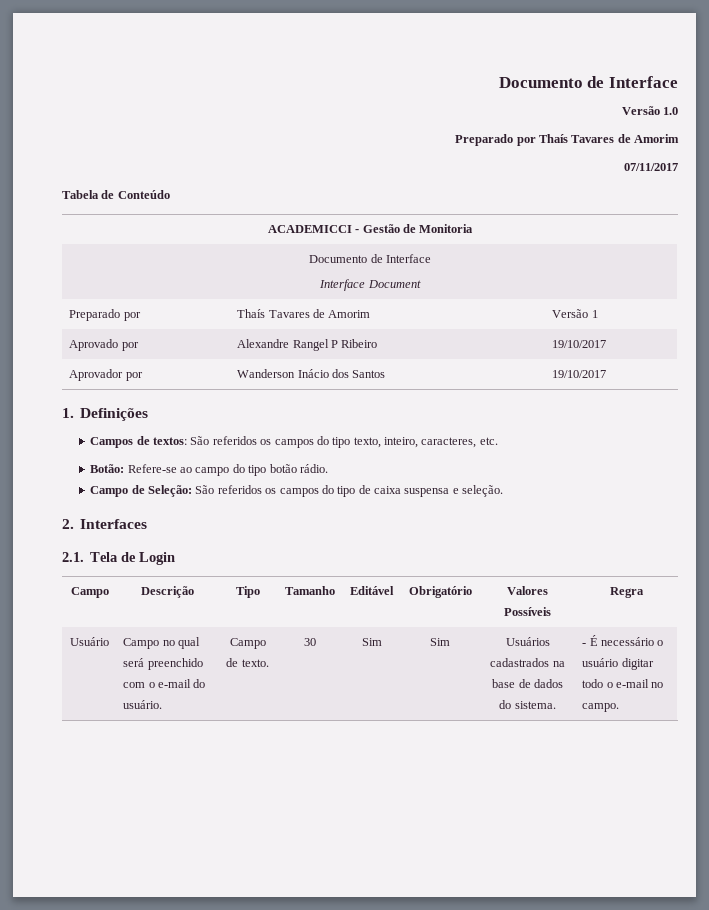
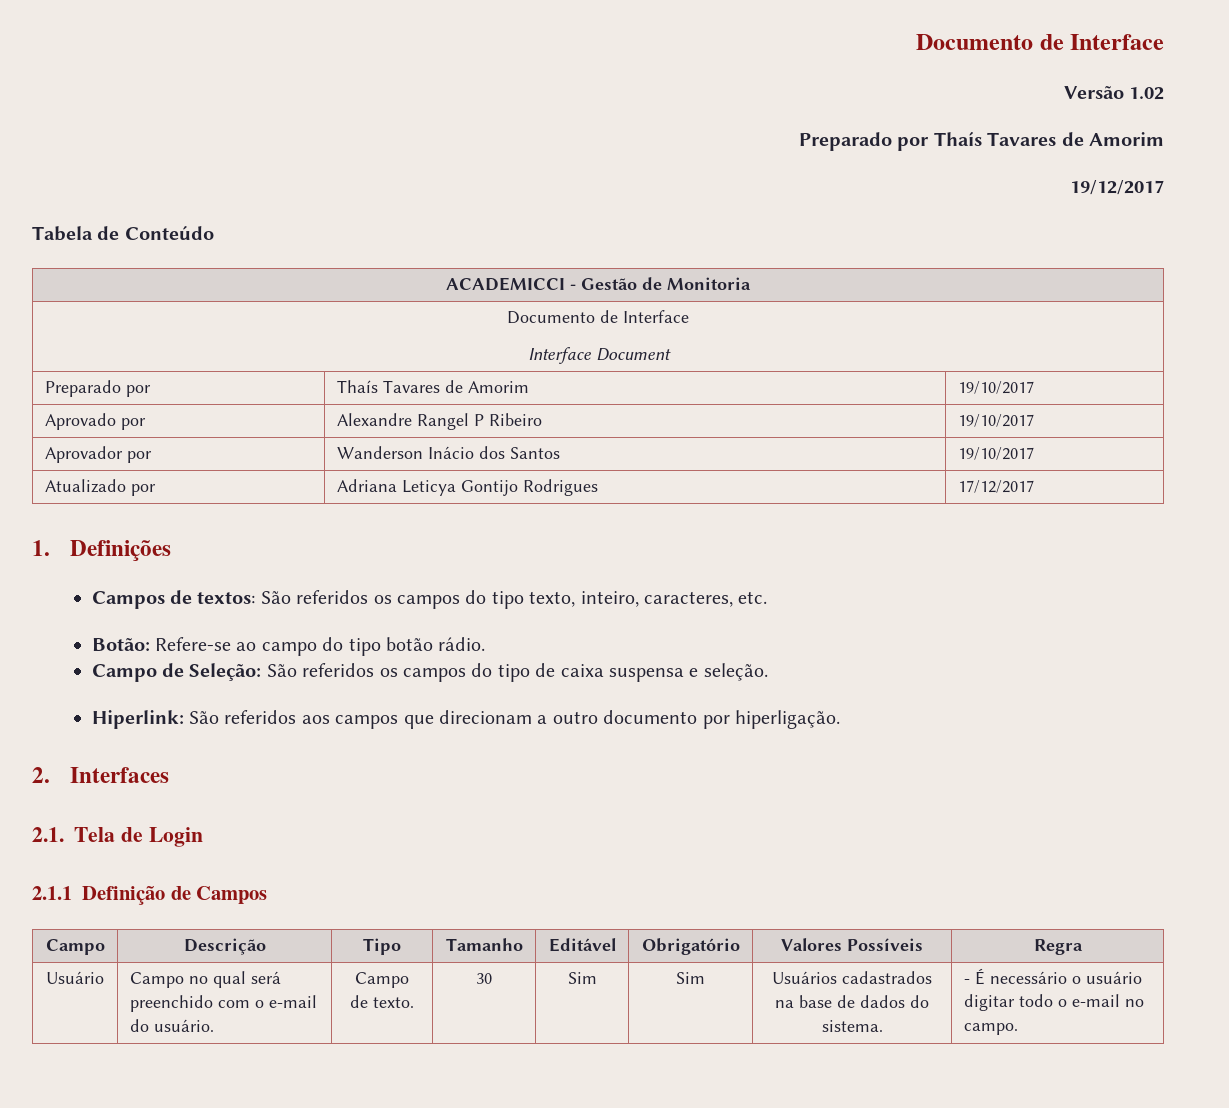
- Versão 1.0
+ Versão 1.02
- 07/11/2017
+ 19/12/2017
- Preparado por | Thaís Tavares de Amorim | Versão 1
+ Preparado por | Thaís Tavares de Amorim | 19/10/2017
+ Atualizado por | Adriana Leticya Gontijo Rodrigues | 17/12/2017
+ Hiperlink: São referidos aos campos que direcionam a outro documento por hiperligação.
+ 2.1.1 Definição de Campos

